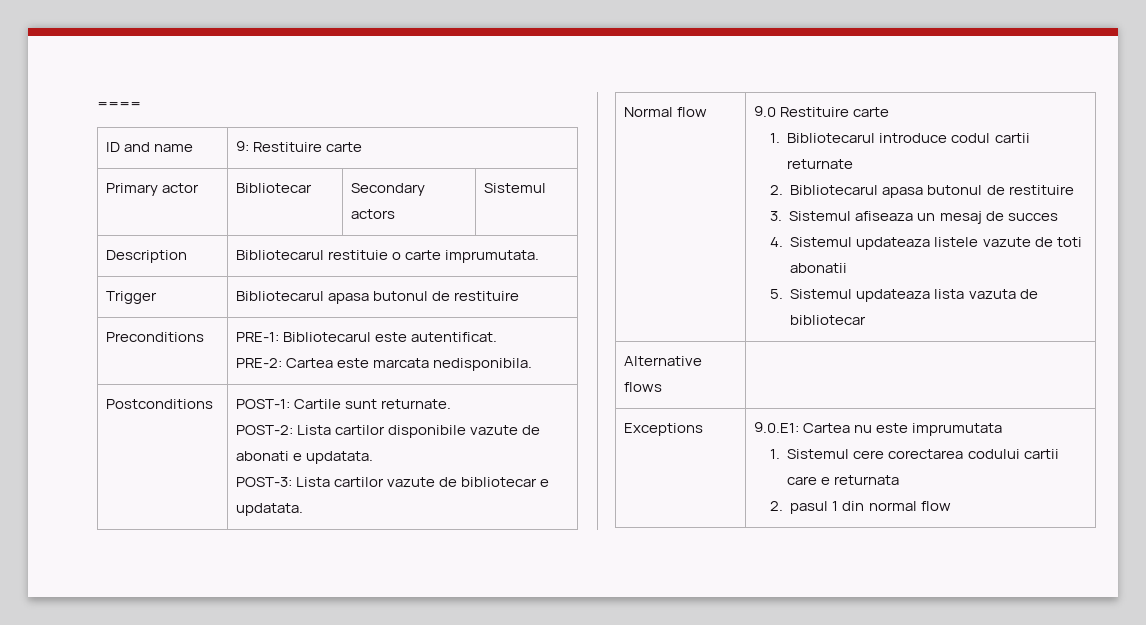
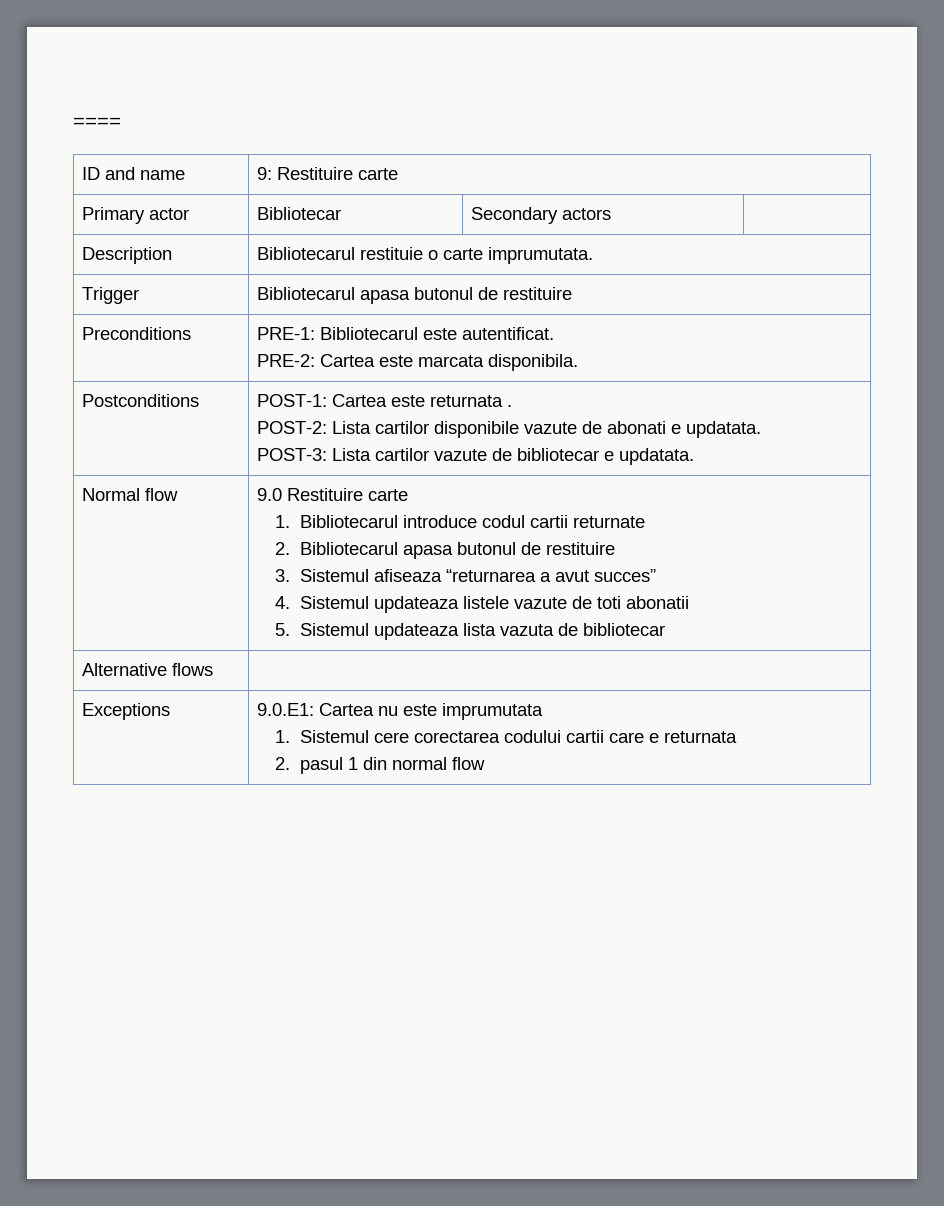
- Primary actor | Bibliotecar | Secondary actors | Sistemul
+ Primary actor | Bibliotecar | Secondary actors |
  Preconditions | PRE-1: Bibliotecarul este autentificat.
- PRE-2: Cartea este marcata nedisponibila.
+ PRE-2: Cartea este marcata disponibila.
- Postconditions | POST-1: Cartile sunt returnate.
+ Postconditions | POST-1: Cartea este returnata .
  Normal flow | 9.0 Restituire carte
  1. Bibliotecarul introduce codul cartii returnate
  2. Bibliotecarul apasa butonul de restituire
- 3. Sistemul afiseaza un mesaj de succes
+ 3. Sistemul afiseaza “returnarea a avut succes”

